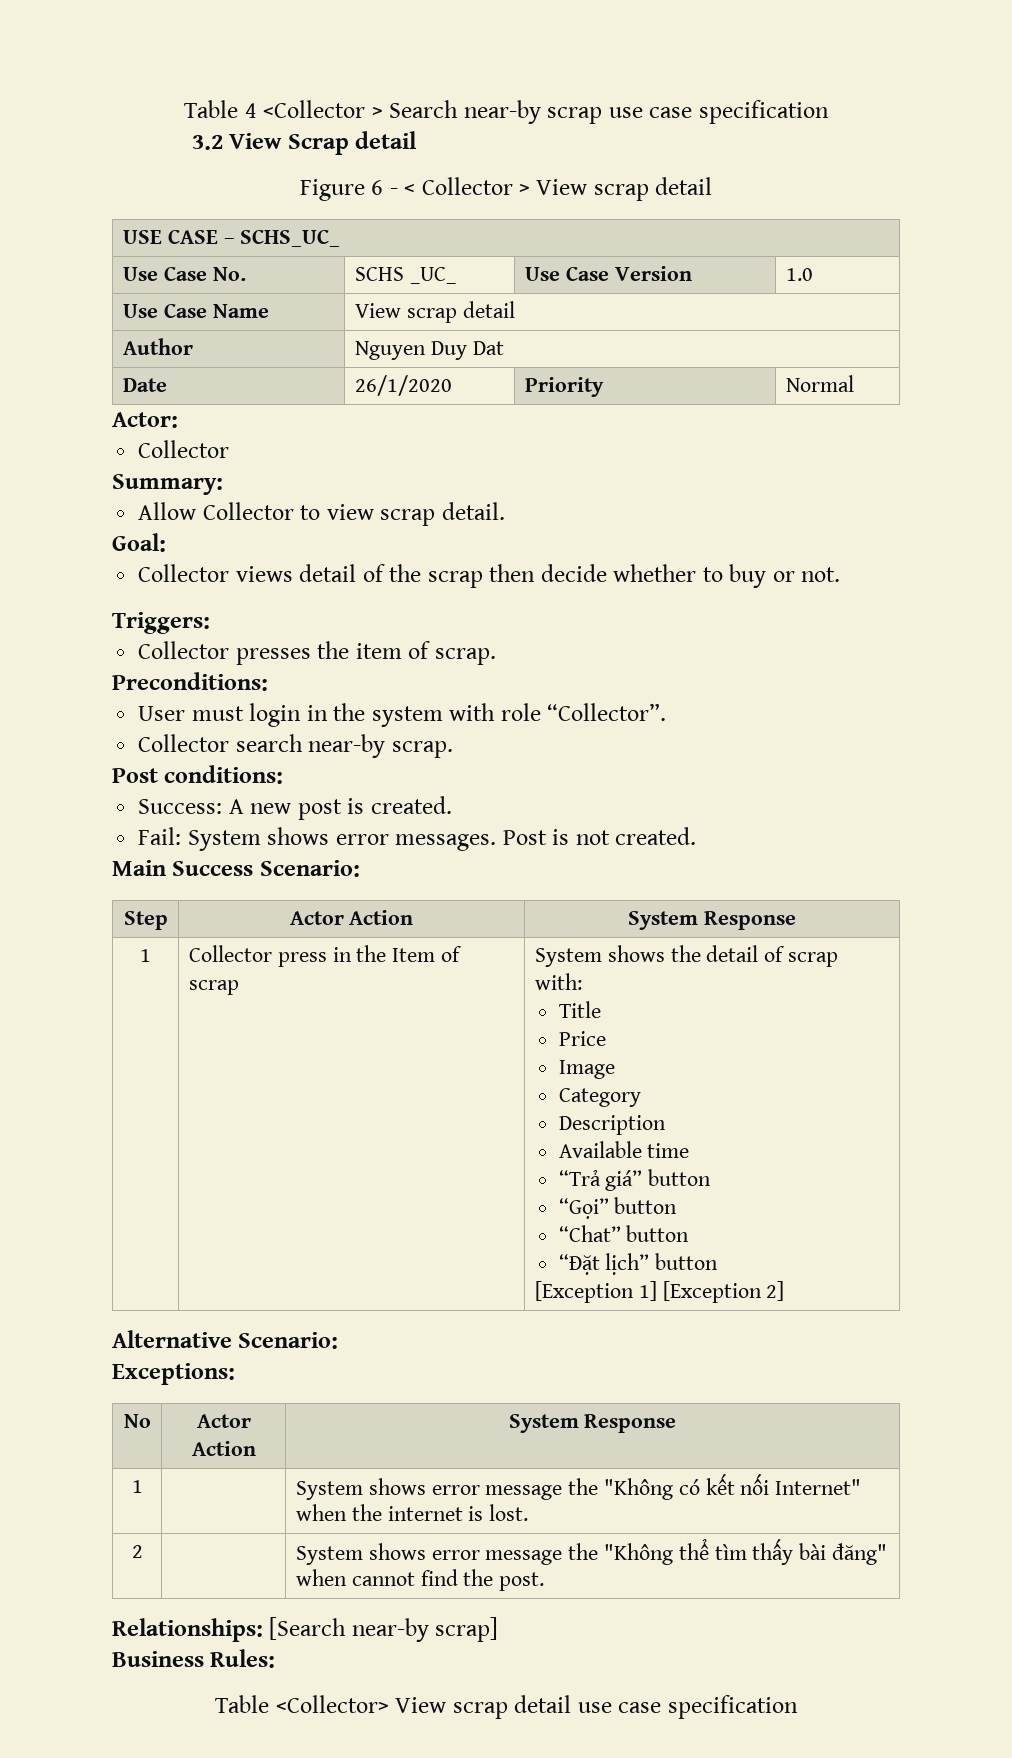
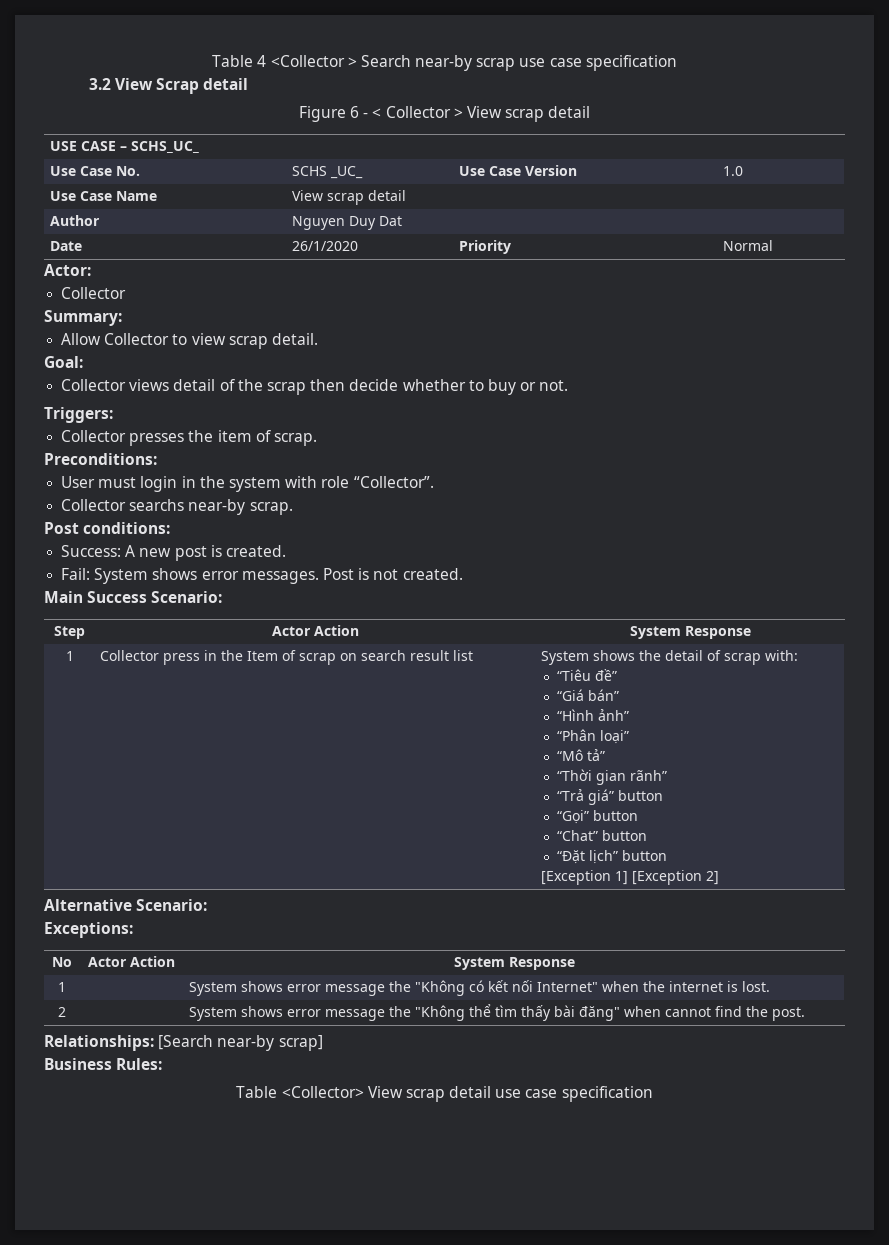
- Collector search near-by scrap.
+ Collector searchs near-by scrap.
- Collector press in the Item of scrap
+ Collector press in the Item of scrap on search result list
- Title
- Price
- Image
- Category
- Description
- Available time
+ “Tiêu đề”
+ “Giá bán”
+ “Hình ảnh”
+ “Phân loại”
+ “Mô tả”
+ “Thời gian rãnh”

